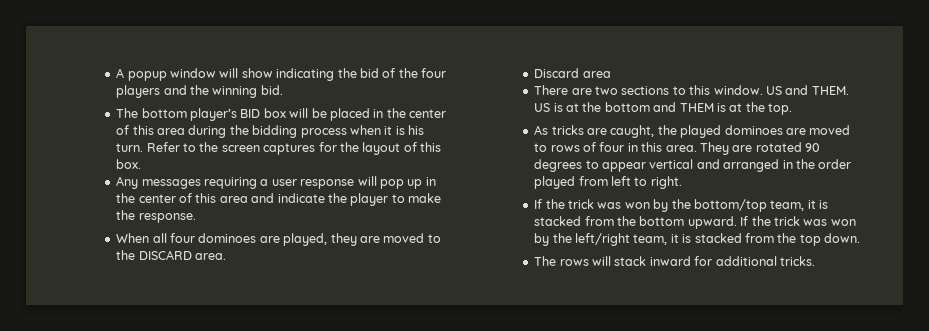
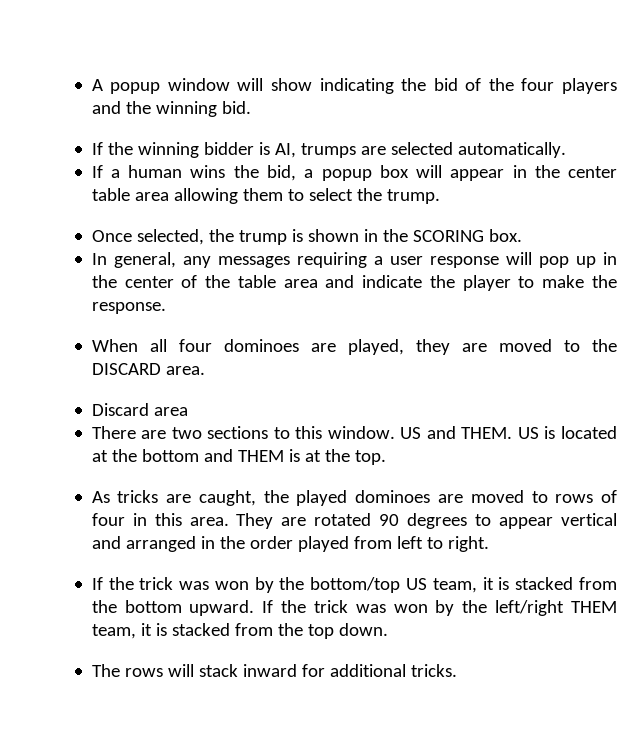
- The bottom player’s BID box will be placed in the center of this area during the bidding process when it is his turn. Refer to the screen captures for the layout of this box.
- Any messages requiring a user response will pop up in the center of this area and indicate the player to make the response.
+ If the winning bidder is AI, trumps are selected automatically.
+ If a human wins the bid, a popup box will appear in the center table area allowing them to select the trump.
+ Once selected, the trump is shown in the SCORING box.
+ In general, any messages requiring a user response will pop up in the center of the table area and indicate the player to make the response.
- US is at the bottom and THEM is at the top.
+ US is located at the bottom and THEM is at the top.
- If the trick was won by the bottom/top team, it is stacked from the bottom upward.
+ If the trick was won by the bottom/top US team, it is stacked from the bottom upward.
- If the trick was won by the left/right team, it is stacked from the top down.
+ If the trick was won by the left/right THEM team, it is stacked from the top down.

